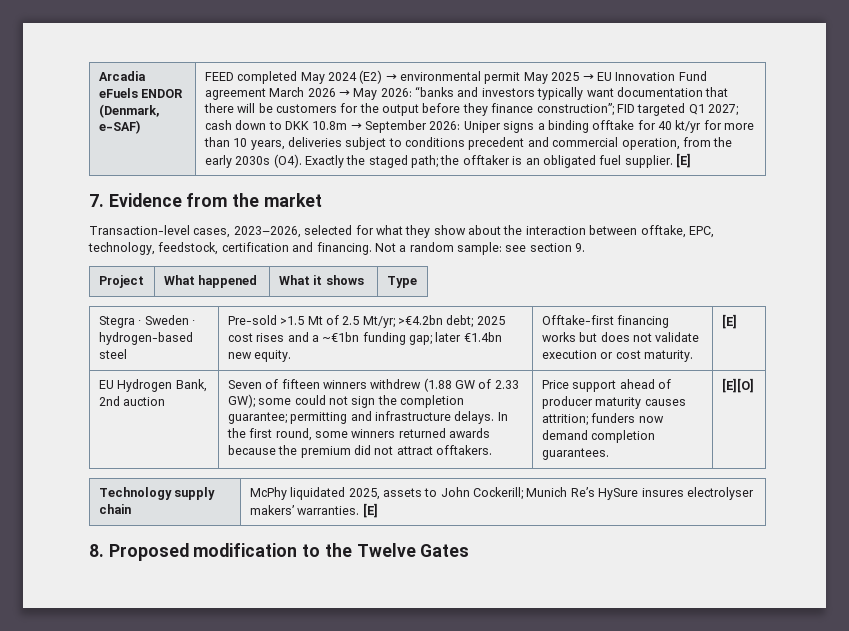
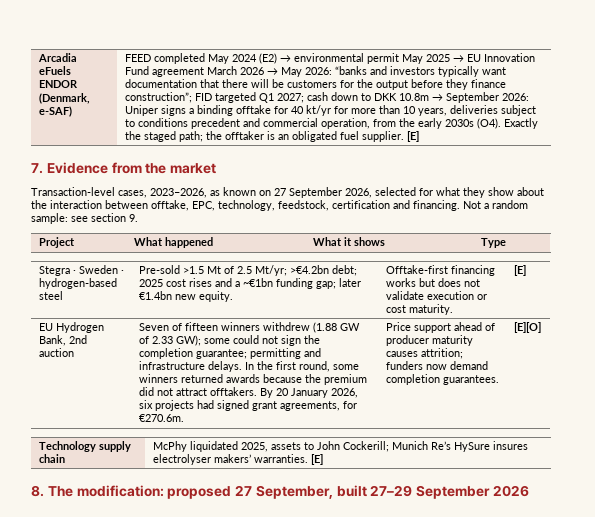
- Transaction-level cases, 2023–2026, selected for what they show about the interaction between offtake, EPC, technology, feedstock, certification and financing.
+ Transaction-level cases, 2023–2026, as known on 27 September 2026, selected for what they show about the interaction between offtake, EPC, technology, feedstock, certification and financing.
+ By 20 January 2026, six projects had signed grant agreements, for €270.6m.
- 8. Proposed modification to the Twelve Gates
+ 8. The modification: proposed 27 September, built 27–29 September 2026

